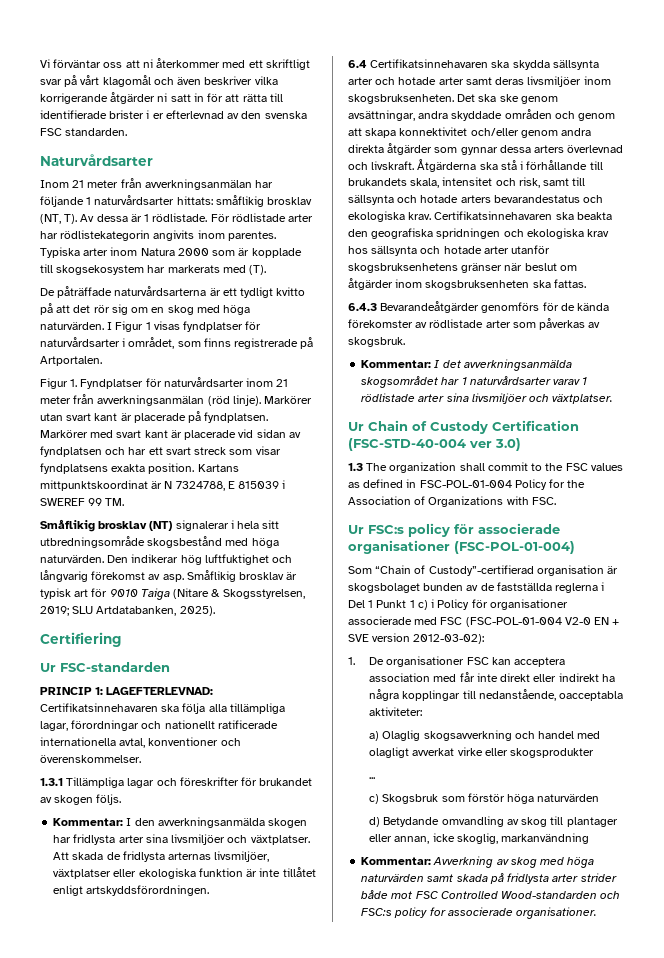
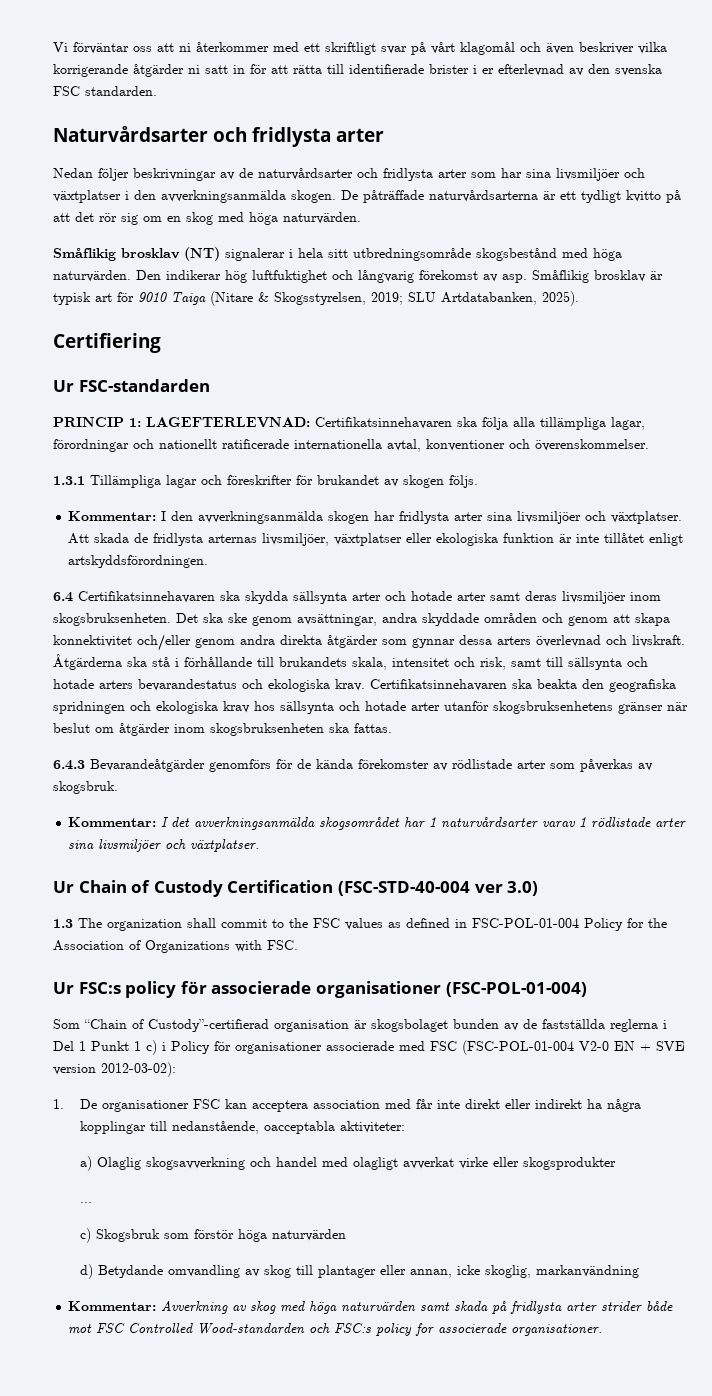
- Naturvårdsarter
- Inom 21 meter från avverkningsanmälan har följande 1 naturvårdsarter hittats: småflikig brosklav (NT, T). Av dessa är 1 rödlistade. För rödlistade arter har rödlistekategorin angivits inom parentes. Typiska arter inom Natura 2000 som är kopplade till skogsekosystem har markerats med (T).
- De påträffade naturvårdsarterna är ett tydligt kvitto på att det rör sig om en skog med höga naturvärden. I Figur 1 visas fyndplatser för naturvårdsarter i området, som finns registrerade på Artportalen.
- Figur 1. Fyndplatser för naturvårdsarter inom 21 meter från avverkningsanmälan (röd linje). Markörer utan svart kant är placerade på fyndplatsen. Markörer med svart kant är placerade vid sidan av fyndplatsen och har ett svart streck som visar fyndplatsens exakta position. Kartans mittpunktskoordinat är N 7324788, E 815039 i SWEREF 99 TM.
+ Naturvårdsarter och fridlysta arter
+ Nedan följer beskrivningar av de naturvårdsarter och fridlysta arter som har sina livsmiljöer och växtplatser i den avverkningsanmälda skogen. De påträffade naturvårdsarterna är ett tydligt kvitto på att det rör sig om en skog med höga naturvärden.

